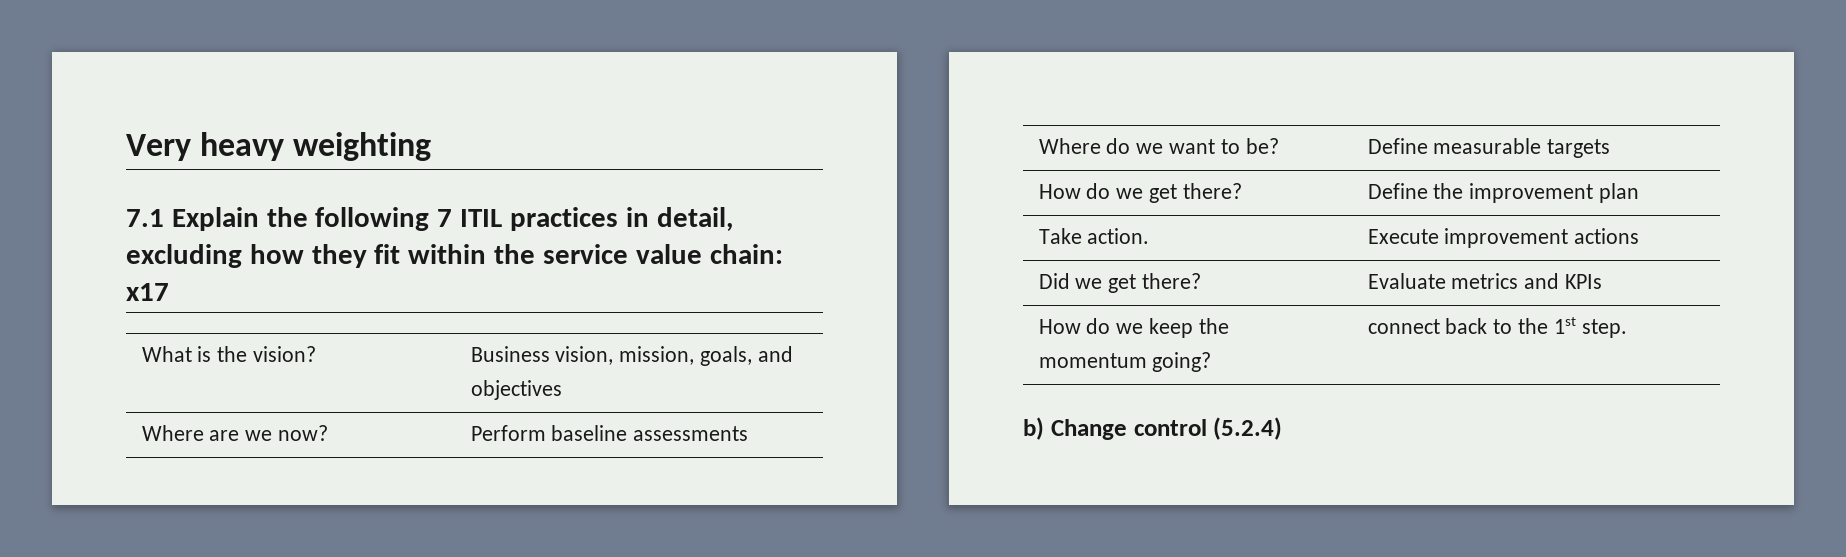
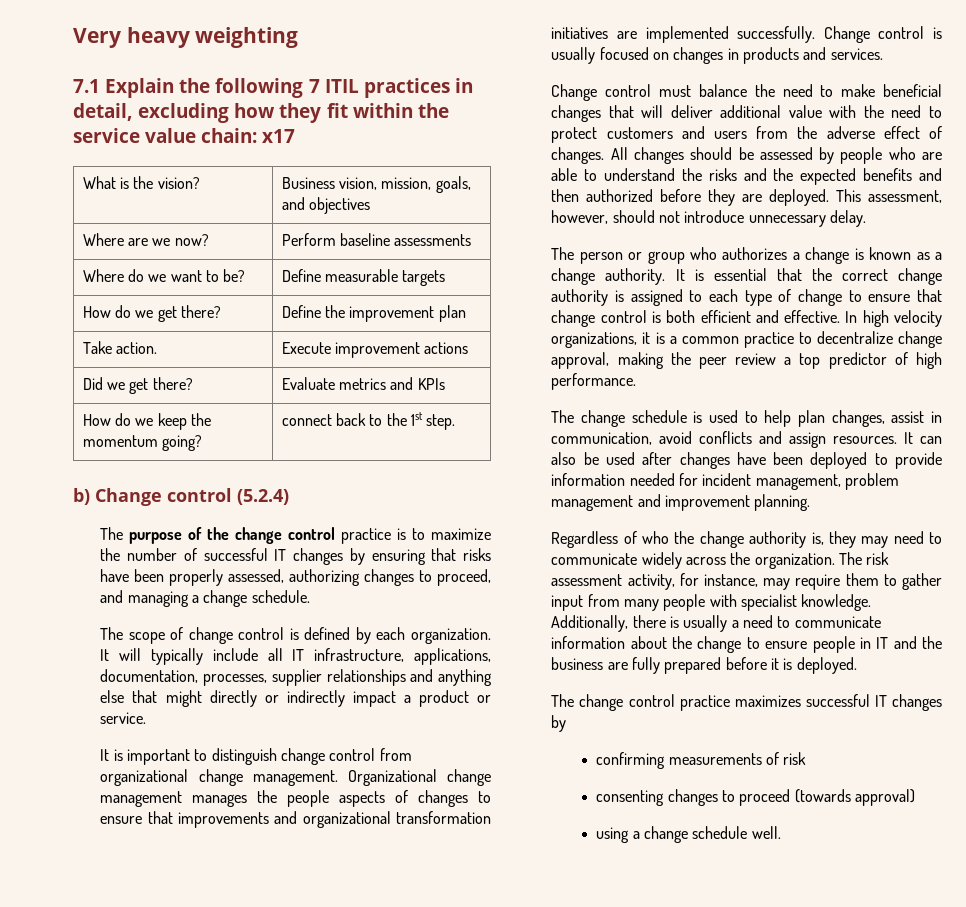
+ The purpose of the change control practice is to maximize the number of successful IT changes by ensuring that risks have been properly assessed, authorizing changes to proceed, and managing a change schedule.
+ The scope of change control is defined by each organization. It will typically include all IT infrastructure, applications, documentation, processes, supplier relationships and anything else that might directly or indirectly impact a product or service.
+ It is important to distinguish change control from organizational change management. Organizational change management manages the people aspects of changes to ensure that improvements and organizational transformation initiatives are implemented successfully. Change control is usually focused on changes in products and services.
+ Change control must balance the need to make beneficial changes that will deliver additional value with the need to protect customers and users from the adverse effect of changes. All changes should be assessed by people who are able to understand the risks and the expected benefits and then authorized before they are deployed. This assessment, however, should not introduce unnecessary delay.
+ The person or group who authorizes a change is known as a change authority. It is essential that the correct change authority is assigned to each type of change to ensure that change control is both efficient and effective. In high velocity organizations, it is a common practice to decentralize change approval, making the peer review a top predictor of high performance.
+ The change schedule is used to help plan changes, assist in communication, avoid conflicts and assign resources. It can also be used after changes have been deployed to provide information needed for incident management, problem management and improvement planning.
+ Regardless of who the change authority is, they may need to communicate widely across the organization. The risk assessment activity, for instance, may require them to gather input from many people with specialist knowledge. Additionally, there is usually a need to communicate information about the change to ensure people in IT and the business are fully prepared before it is deployed.
+ The change control practice maximizes successful IT changes by
+ confirming measurements of risk
+ consenting changes to proceed (towards approval)
+ using a change schedule well.

